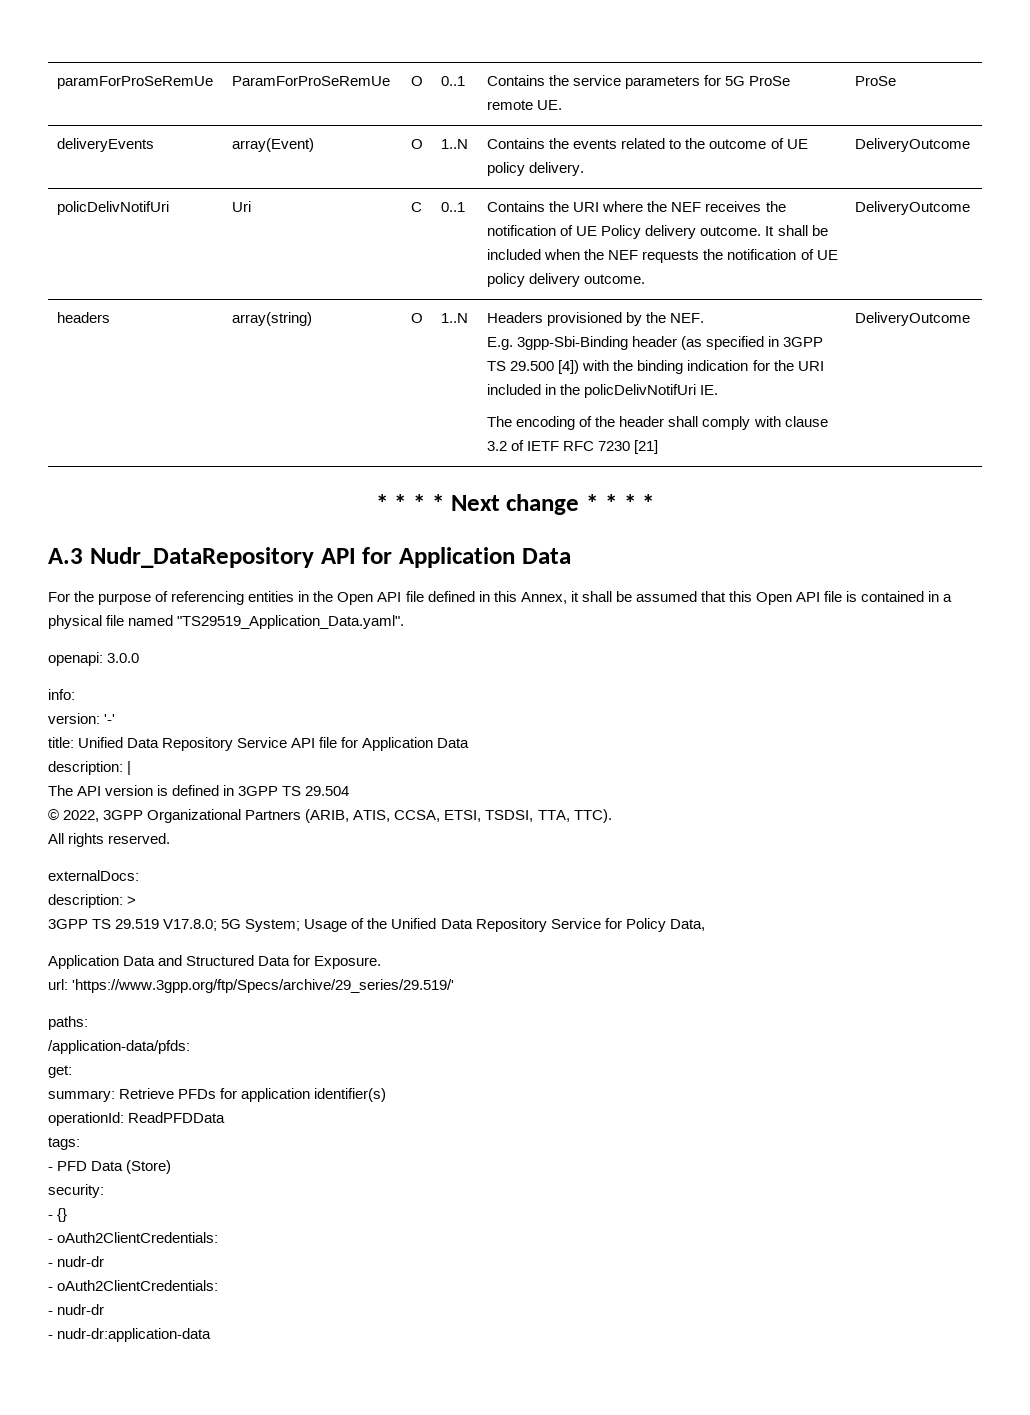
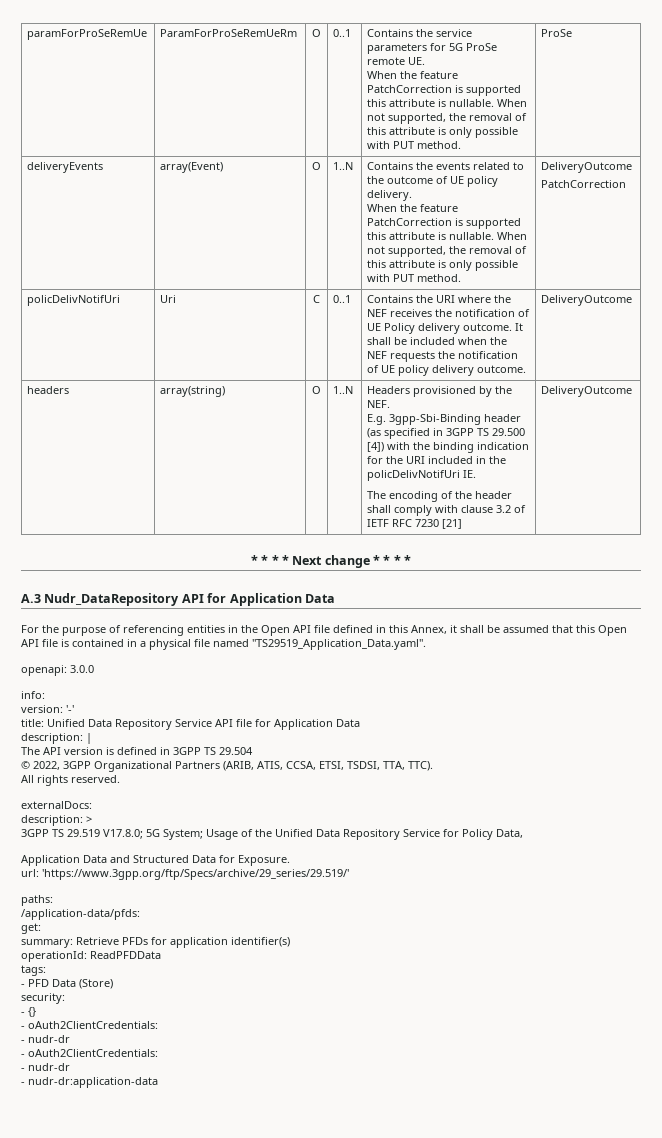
- paramForProSeRemUe | ParamForProSeRemUe | O | 0..1 | Contains the service parameters for 5G ProSe remote UE. | ProSe
+ paramForProSeRemUe | ParamForProSeRemUeRm | O | 0..1 | Contains the service parameters for 5G ProSe remote UE.
+ When the feature PatchCorrection is supported this attribute is nullable. When not supported, the removal of this attribute is only possible with PUT method. | ProSe
- Contains the events related to the outcome of UE policy delivery. | DeliveryOutcome
+ Contains the events related to the outcome of UE policy delivery.
+ When the feature PatchCorrection is supported this attribute is nullable. When not supported, the removal of this attribute is only possible with PUT method. | DeliveryOutcome
+ PatchCorrection

